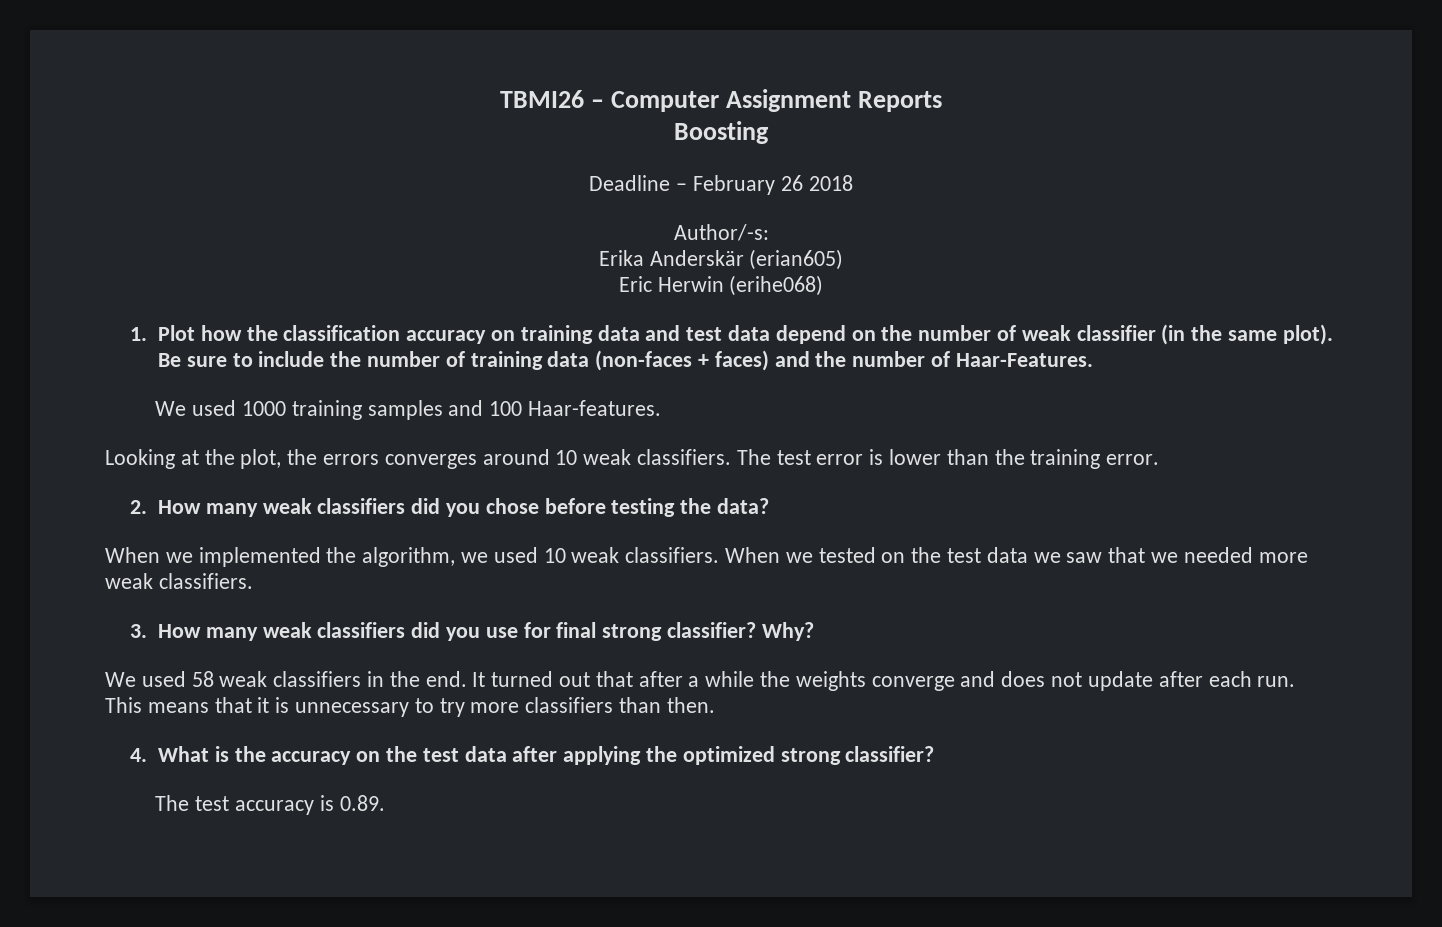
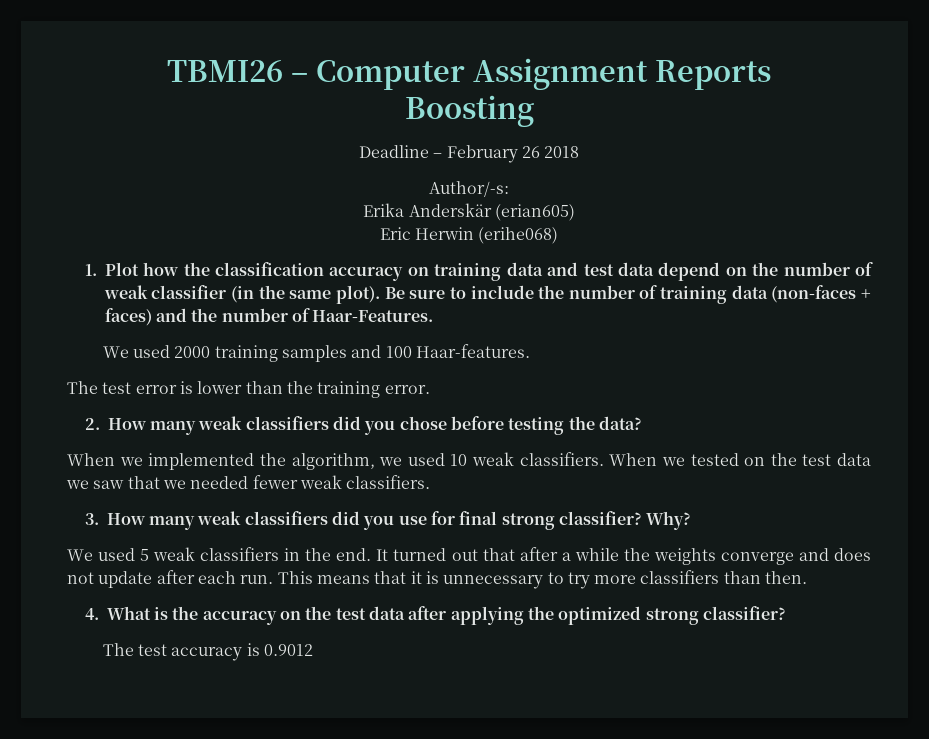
- We used 1000 training samples and 100 Haar-features.
+ We used 2000 training samples and 100 Haar-features.
- Looking at the plot, the errors converges around 10 weak classifiers.
- When we tested on the test data we saw that we needed more weak classifiers.
+ When we tested on the test data we saw that we needed fewer weak classifiers.
- We used 58 weak classifiers in the end.
+ We used 5 weak classifiers in the end.
- The test accuracy is 0.89.
+ The test accuracy is 0.9012

